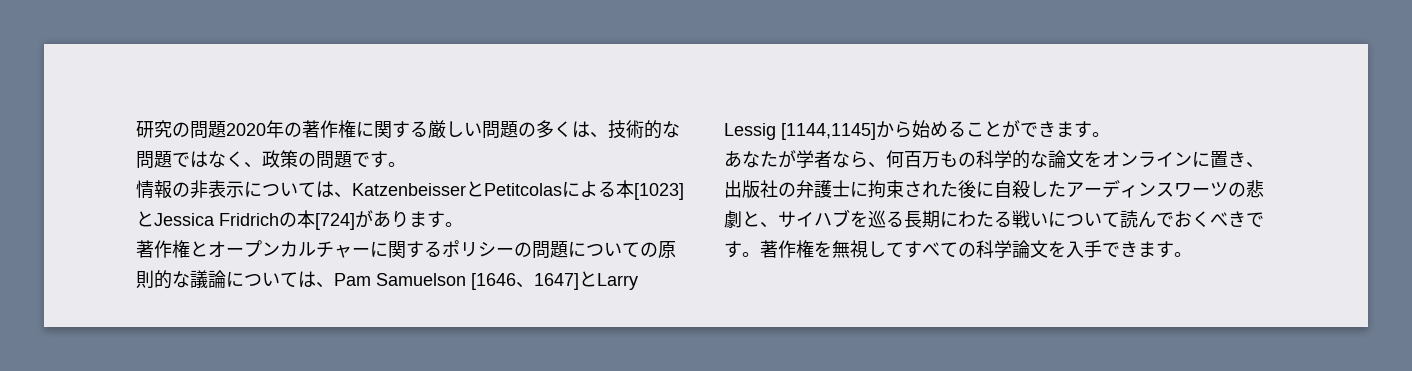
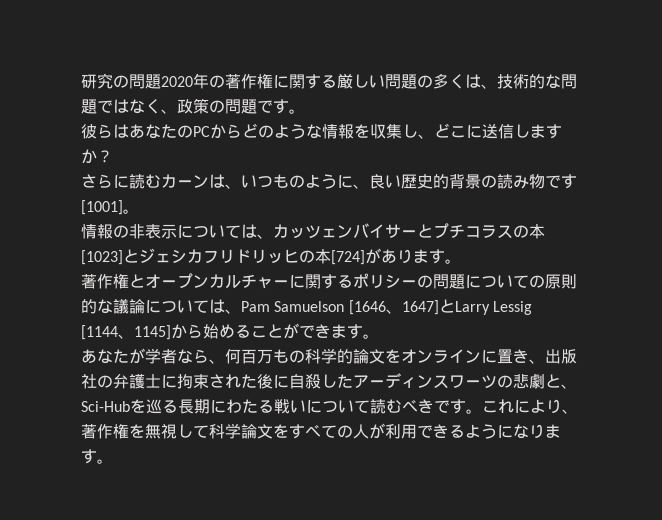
+ 彼らはあなたのPCからどのような情報を収集し、どこに送信しますか？
+ さらに読むカーンは、いつものように、良い歴史的背景の読み物です[1001]。
- 情報の非表示については、KatzenbeisserとPetitcolasによる本[1023]とJessica Fridrichの本[724]があります。
+ 情報の非表示については、カッツェンバイサーとプチコラスの本[1023]とジェシカフリドリッヒの本[724]があります。
- 著作権とオープンカルチャーに関するポリシーの問題についての原則的な議論については、Pam Samuelson [1646、1647]とLarry Lessig [1144,1145]から始めることができます。
+ 著作権とオープンカルチャーに関するポリシーの問題についての原則的な議論については、Pam Samuelson [1646、1647]とLarry Lessig [1144、1145]から始めることができます。
- あなたが学者なら、何百万もの科学的な論文をオンラインに置き、出版社の弁護士に拘束された後に自殺したアーディンスワーツの悲劇と、サイハブを巡る長期にわたる戦いについて読んでおくべきです。
+ あなたが学者なら、何百万もの科学的論文をオンラインに置き、出版社の弁護士に拘束された後に自殺したアーディンスワーツの悲劇と、Sci-Hubを巡る長期にわたる戦いについて読むべきです。
- 著作権を無視してすべての科学論文を入手できます。
+ これにより、著作権を無視して科学論文をすべての人が利用できるようになります。

